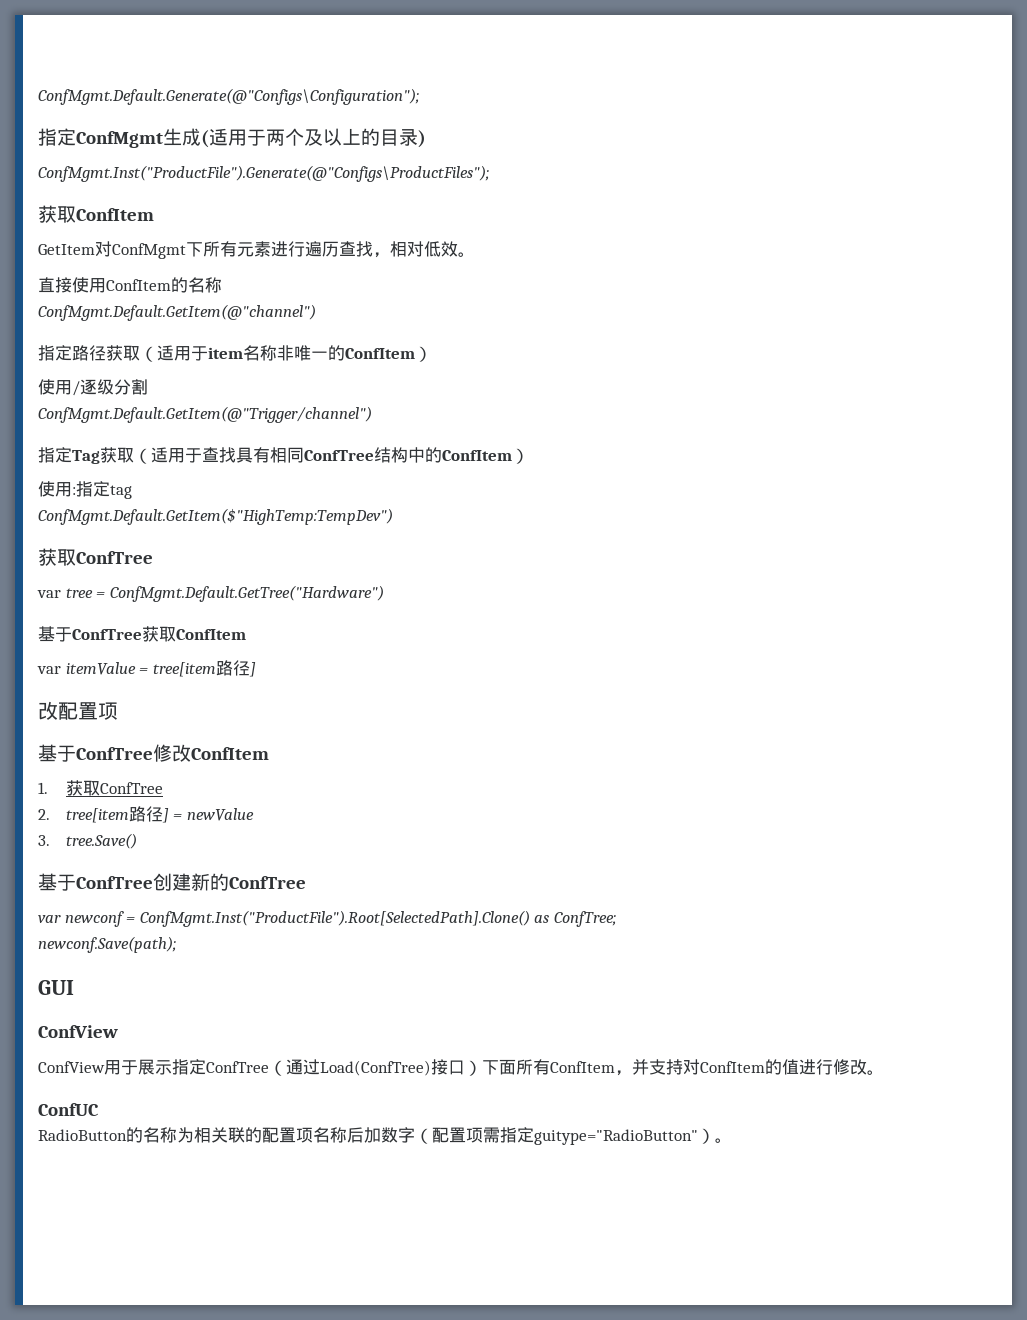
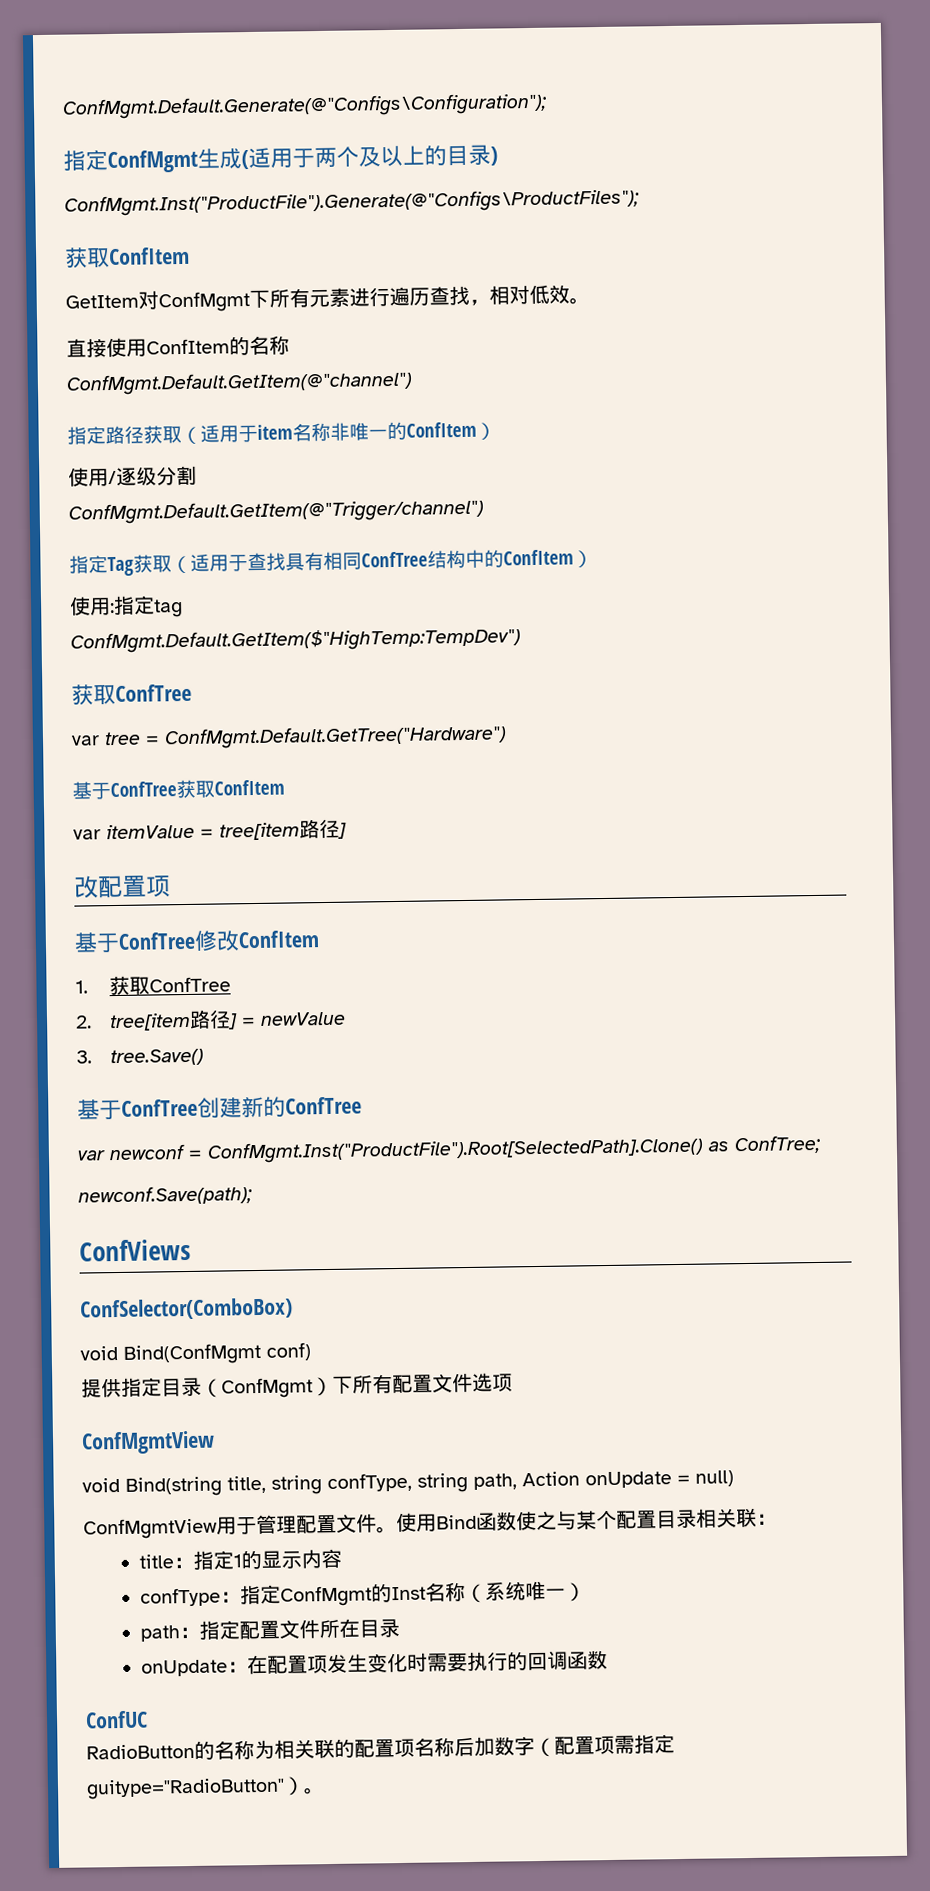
- GUI
- ConfView
- ConfView用于展示指定ConfTree（通过Load(ConfTree)接口）下面所有ConfItem，并支持对ConfItem的值进行修改。
+ ConfViews
+ ConfSelector(ComboBox)
+ void Bind(ConfMgmt conf)
+ 提供指定目录（ConfMgmt）下所有配置文件选项
+ ConfMgmtView
+ void Bind(string title, string confType, string path, Action onUpdate = null)
+ ConfMgmtView用于管理配置文件。使用Bind函数使之与某个配置目录相关联：
+ title：指定1的显示内容
+ confType：指定ConfMgmt的Inst名称（系统唯一）
+ path：指定配置文件所在目录
+ onUpdate：在配置项发生变化时需要执行的回调函数

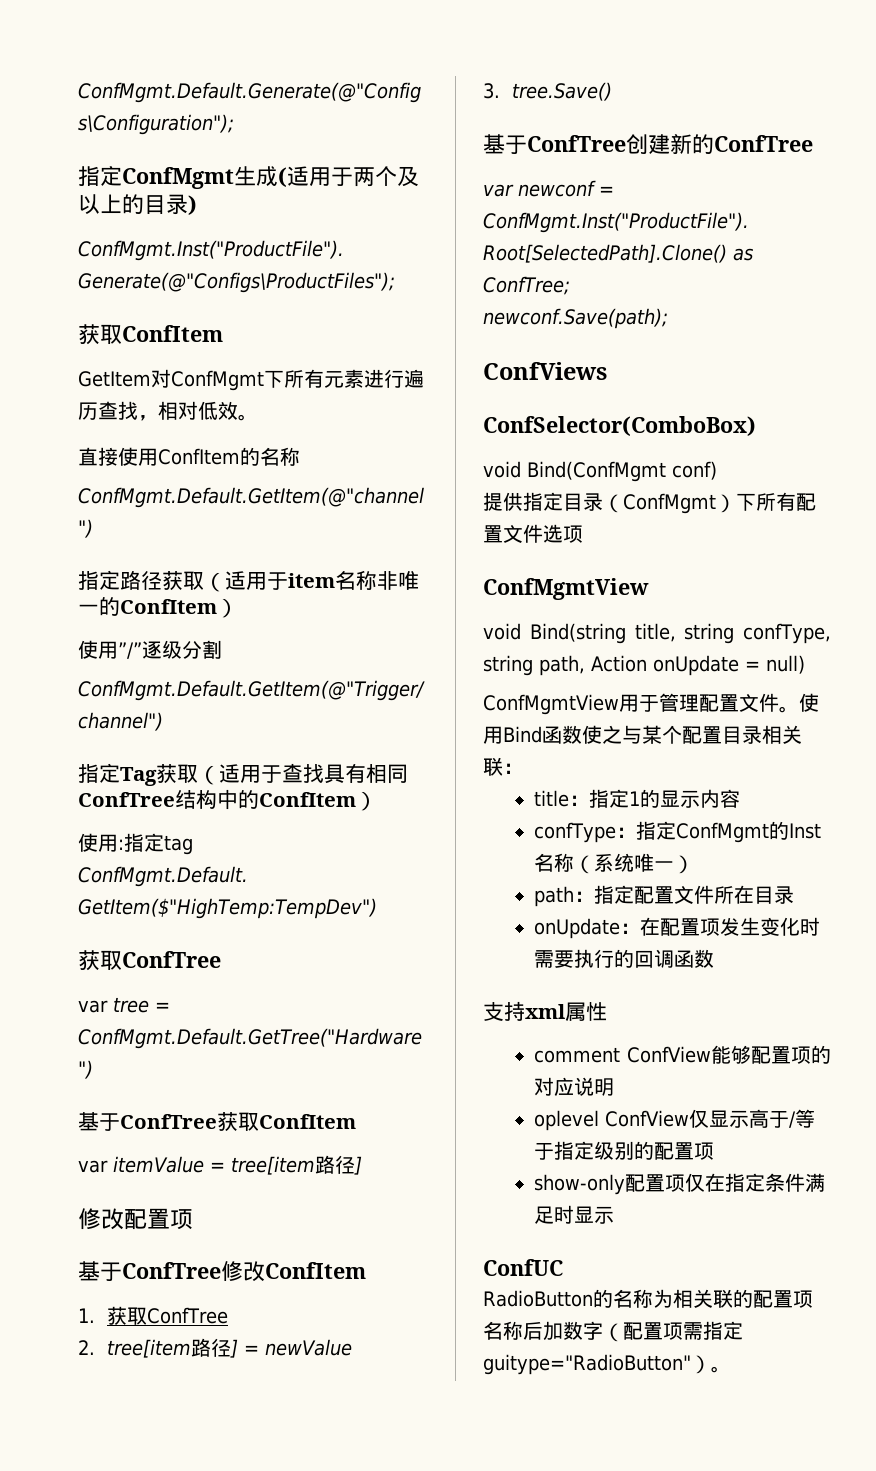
- 使用/逐级分割
+ 使用”/”逐级分割
- 改配置项
+ 修改配置项
+ 支持xml属性
+ comment ConfView能够配置项的对应说明
+ oplevel ConfView仅显示高于/等于指定级别的配置项
+ show-only配置项仅在指定条件满足时显示

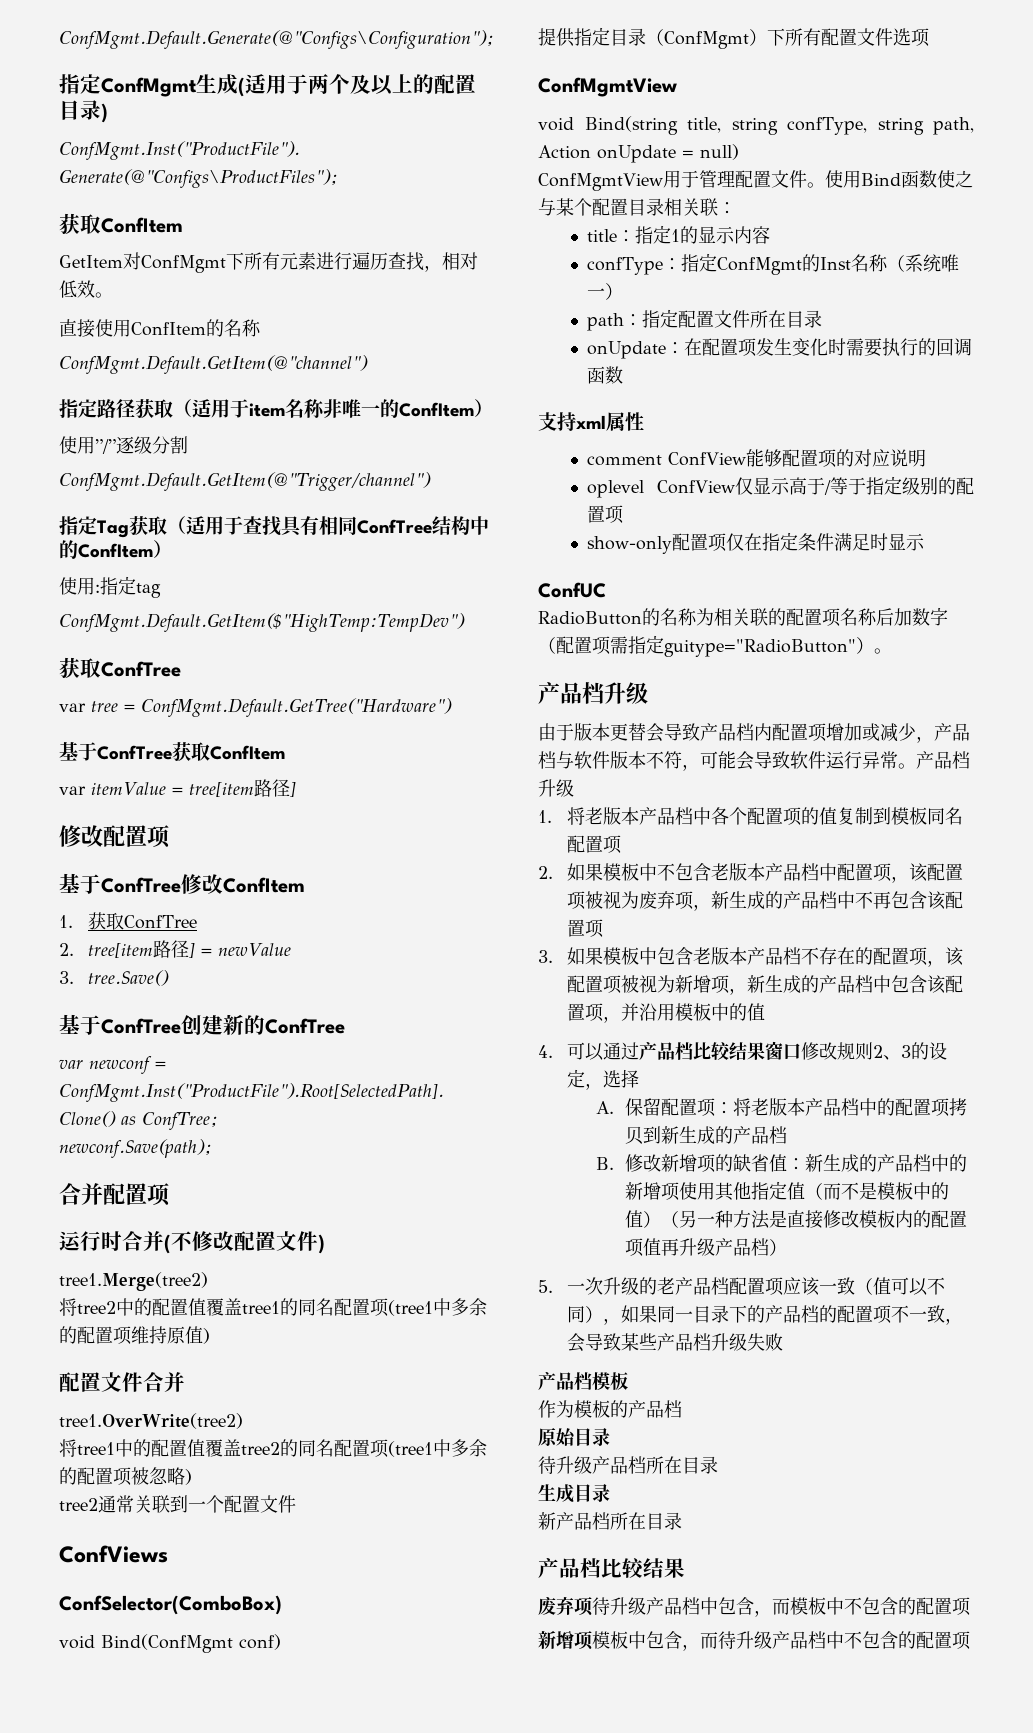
- 指定ConfMgmt生成(适用于两个及以上的目录)
+ 指定ConfMgmt生成(适用于两个及以上的配置目录)
+ 合并配置项
+ 运行时合并(不修改配置文件)
+ tree1.Merge(tree2)
+ 将tree2中的配置值覆盖tree1的同名配置项(tree1中多余的配置项维持原值)
+ 配置文件合并
+ tree1.OverWrite(tree2)
+ 将tree1中的配置值覆盖tree2的同名配置项(tree1中多余的配置项被忽略)
+ tree2通常关联到一个配置文件
  RadioButton的名称为相关联的配置项名称后加数字（配置项需指定guitype="RadioButton"）。
+ 产品档升级
+ 由于版本更替会导致产品档内配置项增加或减少，产品档与软件版本不符，可能会导致软件运行异常。产品档升级
+ 1.将老版本产品档中各个配置项的值复制到模板同名配置项
+ 2.如果模板中不包含老版本产品档中配置项，该配置项被视为废弃项，新生成的产品档中不再包含该配置项
+ 3.如果模板中包含老版本产品档不存在的配置项，该配置项被视为新增项，新生成的产品档中包含该配置项，并沿用模板中的值
+ 4.可以通过产品档比较结果窗口修改规则2、3的设定，选择
+ A.保留配置项：将老版本产品档中的配置项拷贝到新生成的产品档
+ B.修改新增项的缺省值：新生成的产品档中的新增项使用其他指定值（而不是模板中的值）（另一种方法是直接修改模板内的配置项值再升级产品档）
+ 5.一次升级的老产品档配置项应该一致（值可以不同），如果同一目录下的产品档的配置项不一致，会导致某些产品档升级失败
+ 产品档模板
+ 作为模板的产品档
+ 原始目录
+ 待升级产品档所在目录
+ 生成目录
+ 新产品档所在目录
+ 产品档比较结果
+ 废弃项待升级产品档中包含，而模板中不包含的配置项
+ 新增项模板中包含，而待升级产品档中不包含的配置项

